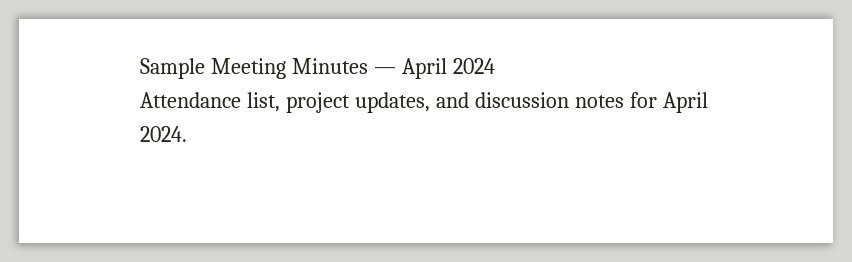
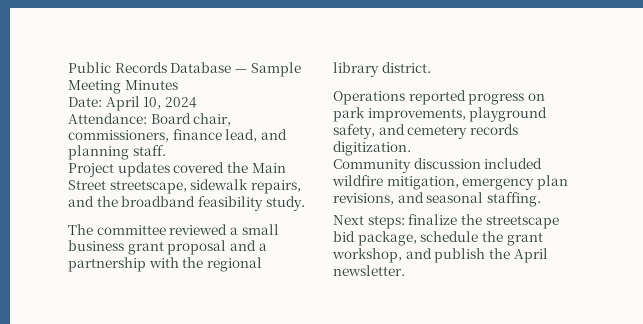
- Sample Meeting Minutes — April 2024
- Attendance list, project updates, and discussion notes for April 2024.
+ Public Records Database — Sample Meeting Minutes
+ Date: April 10, 2024
+ Attendance: Board chair, commissioners, finance lead, and planning staff.
+ Project updates covered the Main Street streetscape, sidewalk repairs, and the broadband feasibility study.
+ The committee reviewed a small business grant proposal and a partnership with the regional library district.
+ Operations reported progress on park improvements, playground safety, and cemetery records digitization.
+ Community discussion included wildfire mitigation, emergency plan revisions, and seasonal staffing.
+ Next steps: finalize the streetscape bid package, schedule the grant workshop, and publish the April newsletter.

